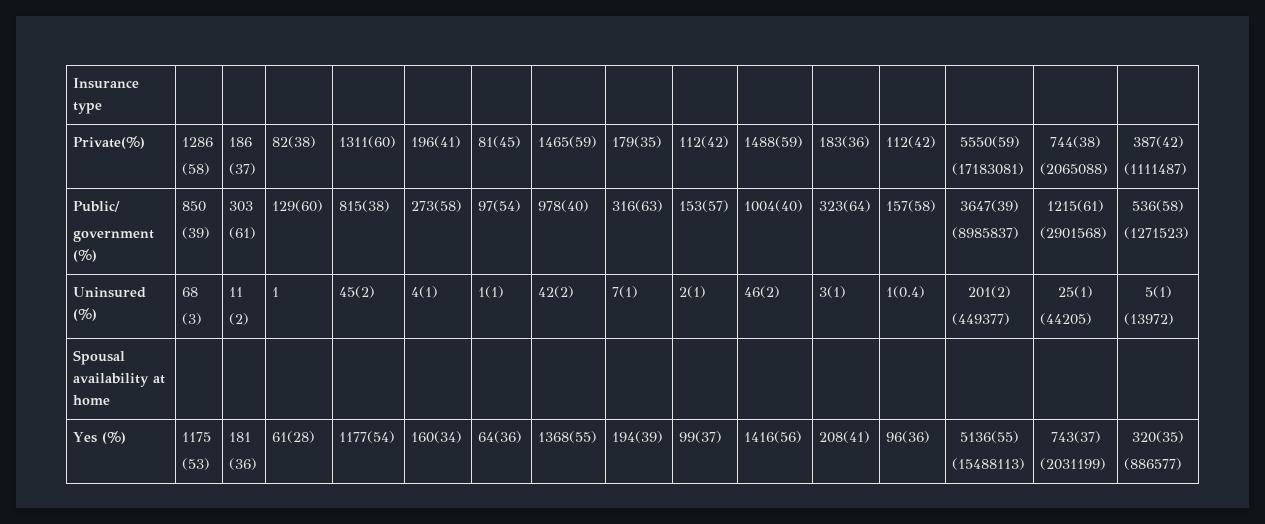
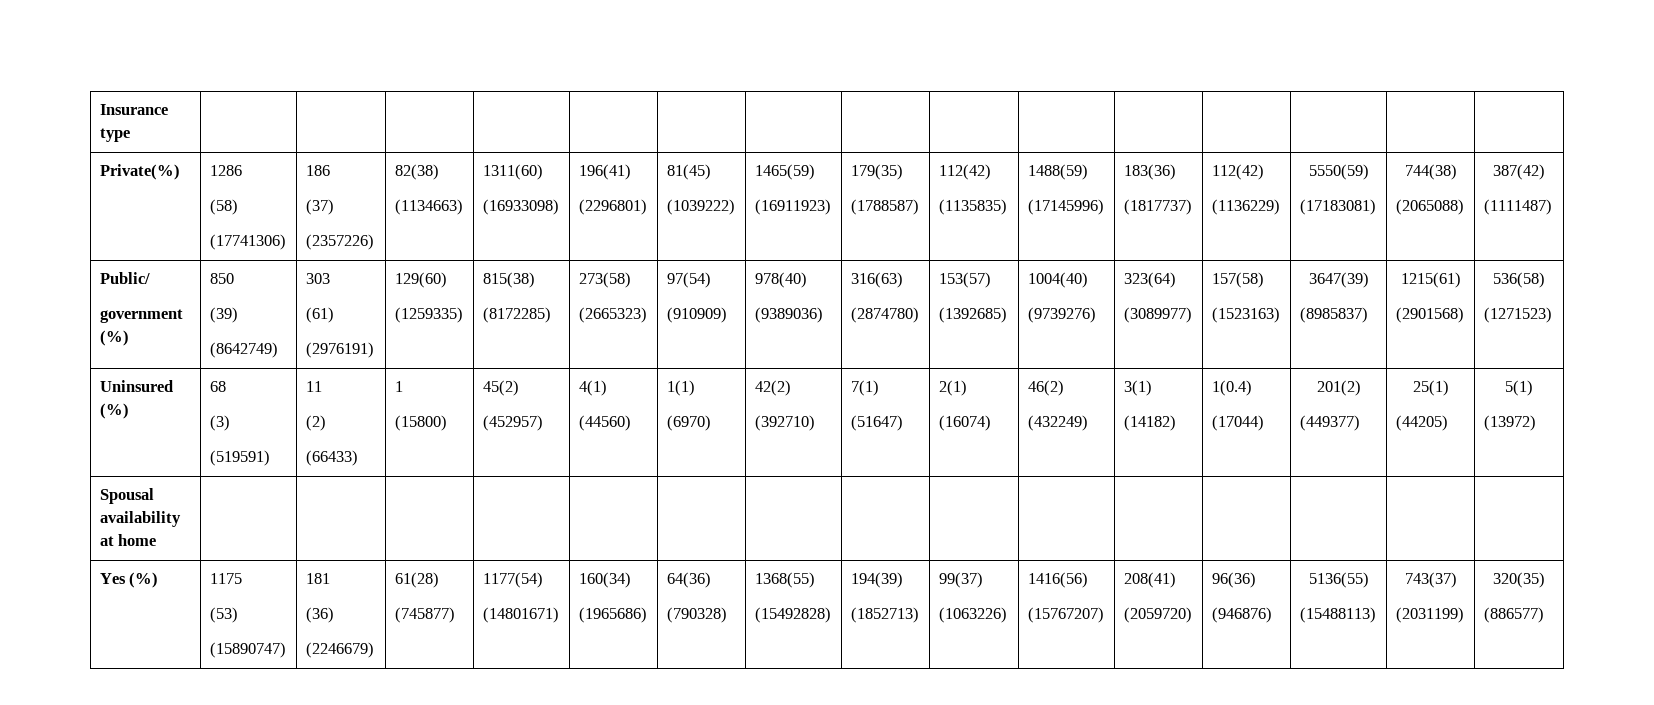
  Private(%) | 1286
- (58) | 186
- (37) | 82(38) | 1311(60) | 196(41) | 81(45) | 1465(59) | 179(35) | 112(42) | 1488(59) | 183(36) | 112(42) | 5550(59)
+ (58)
+ (17741306) | 186
+ (37)
+ (2357226) | 82(38)
+ (1134663) | 1311(60)
+ (16933098) | 196(41)
+ (2296801) | 81(45)
+ (1039222) | 1465(59)
+ (16911923) | 179(35)
+ (1788587) | 112(42)
+ (1135835) | 1488(59)
+ (17145996) | 183(36)
+ (1817737) | 112(42)
+ (1136229) | 5550(59)
  Public/
  government (%) | 850
- (39) | 303
- (61) | 129(60) | 815(38) | 273(58) | 97(54) | 978(40) | 316(63) | 153(57) | 1004(40) | 323(64) | 157(58) | 3647(39)
+ (39)
+ (8642749) | 303
+ (61)
+ (2976191) | 129(60)
+ (1259335) | 815(38)
+ (8172285) | 273(58)
+ (2665323) | 97(54)
+ (910909) | 978(40)
+ (9389036) | 316(63)
+ (2874780) | 153(57)
+ (1392685) | 1004(40)
+ (9739276) | 323(64)
+ (3089977) | 157(58)
+ (1523163) | 3647(39)
  Uninsured (%) | 68
- (3) | 11
- (2) | 1 | 45(2) | 4(1) | 1(1) | 42(2) | 7(1) | 2(1) | 46(2) | 3(1) | 1(0.4) | 201(2)
+ (3)
+ (519591) | 11
+ (2)
+ (66433) | 1
+ (15800) | 45(2)
+ (452957) | 4(1)
+ (44560) | 1(1)
+ (6970) | 42(2)
+ (392710) | 7(1)
+ (51647) | 2(1)
+ (16074) | 46(2)
+ (432249) | 3(1)
+ (14182) | 1(0.4)
+ (17044) | 201(2)
  Yes (%) | 1175
- (53) | 181
- (36) | 61(28) | 1177(54) | 160(34) | 64(36) | 1368(55) | 194(39) | 99(37) | 1416(56) | 208(41) | 96(36) | 5136(55)
+ (53)
+ (15890747) | 181
+ (36)
+ (2246679) | 61(28)
+ (745877) | 1177(54)
+ (14801671) | 160(34)
+ (1965686) | 64(36)
+ (790328) | 1368(55)
+ (15492828) | 194(39)
+ (1852713) | 99(37)
+ (1063226) | 1416(56)
+ (15767207) | 208(41)
+ (2059720) | 96(36)
+ (946876) | 5136(55)

